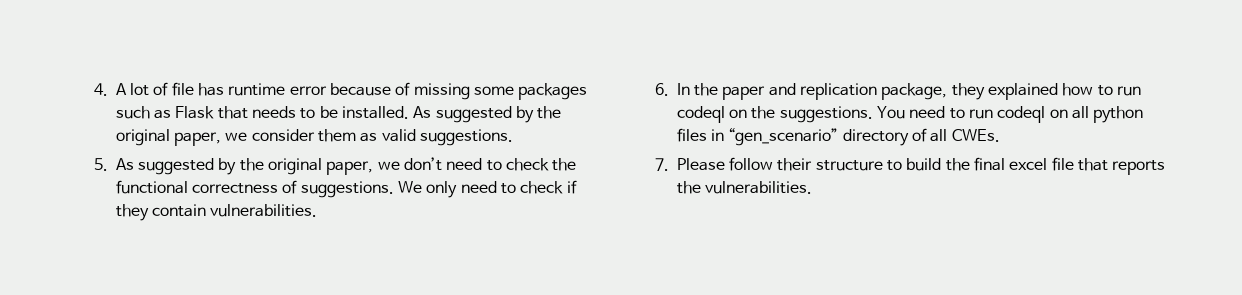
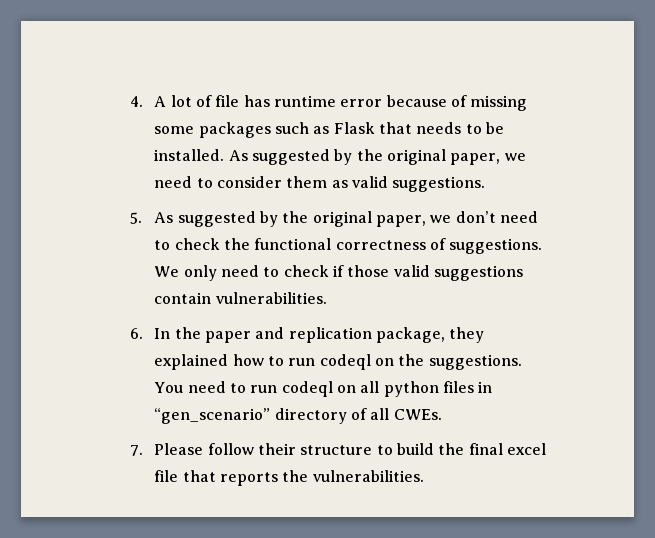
- As suggested by the original paper, we consider them as valid suggestions.
+ As suggested by the original paper, we need to consider them as valid suggestions.
- We only need to check if they contain vulnerabilities.
+ We only need to check if those valid suggestions contain vulnerabilities.

